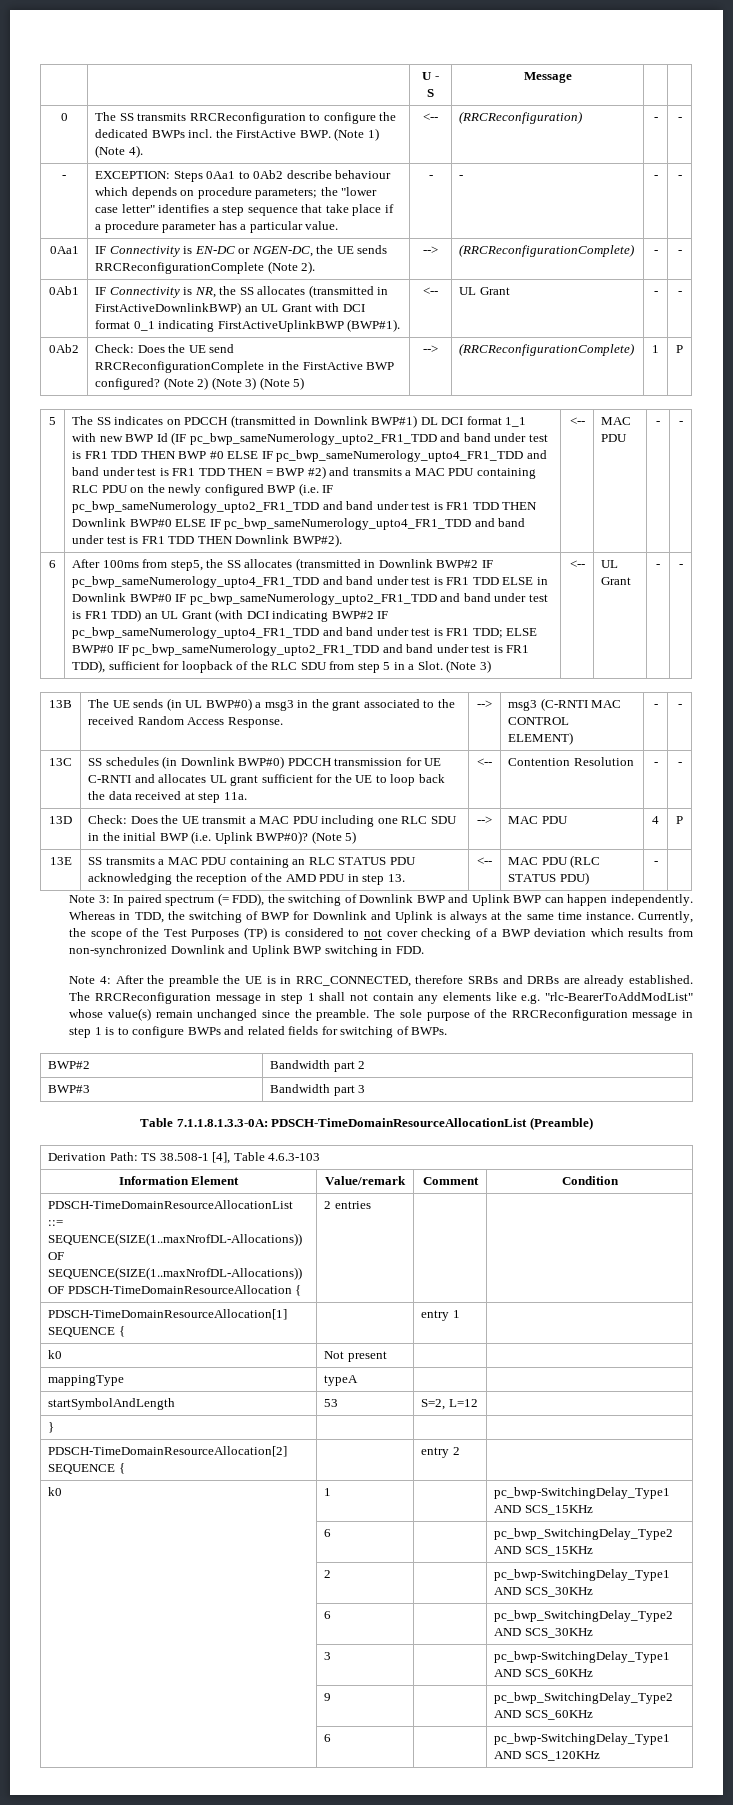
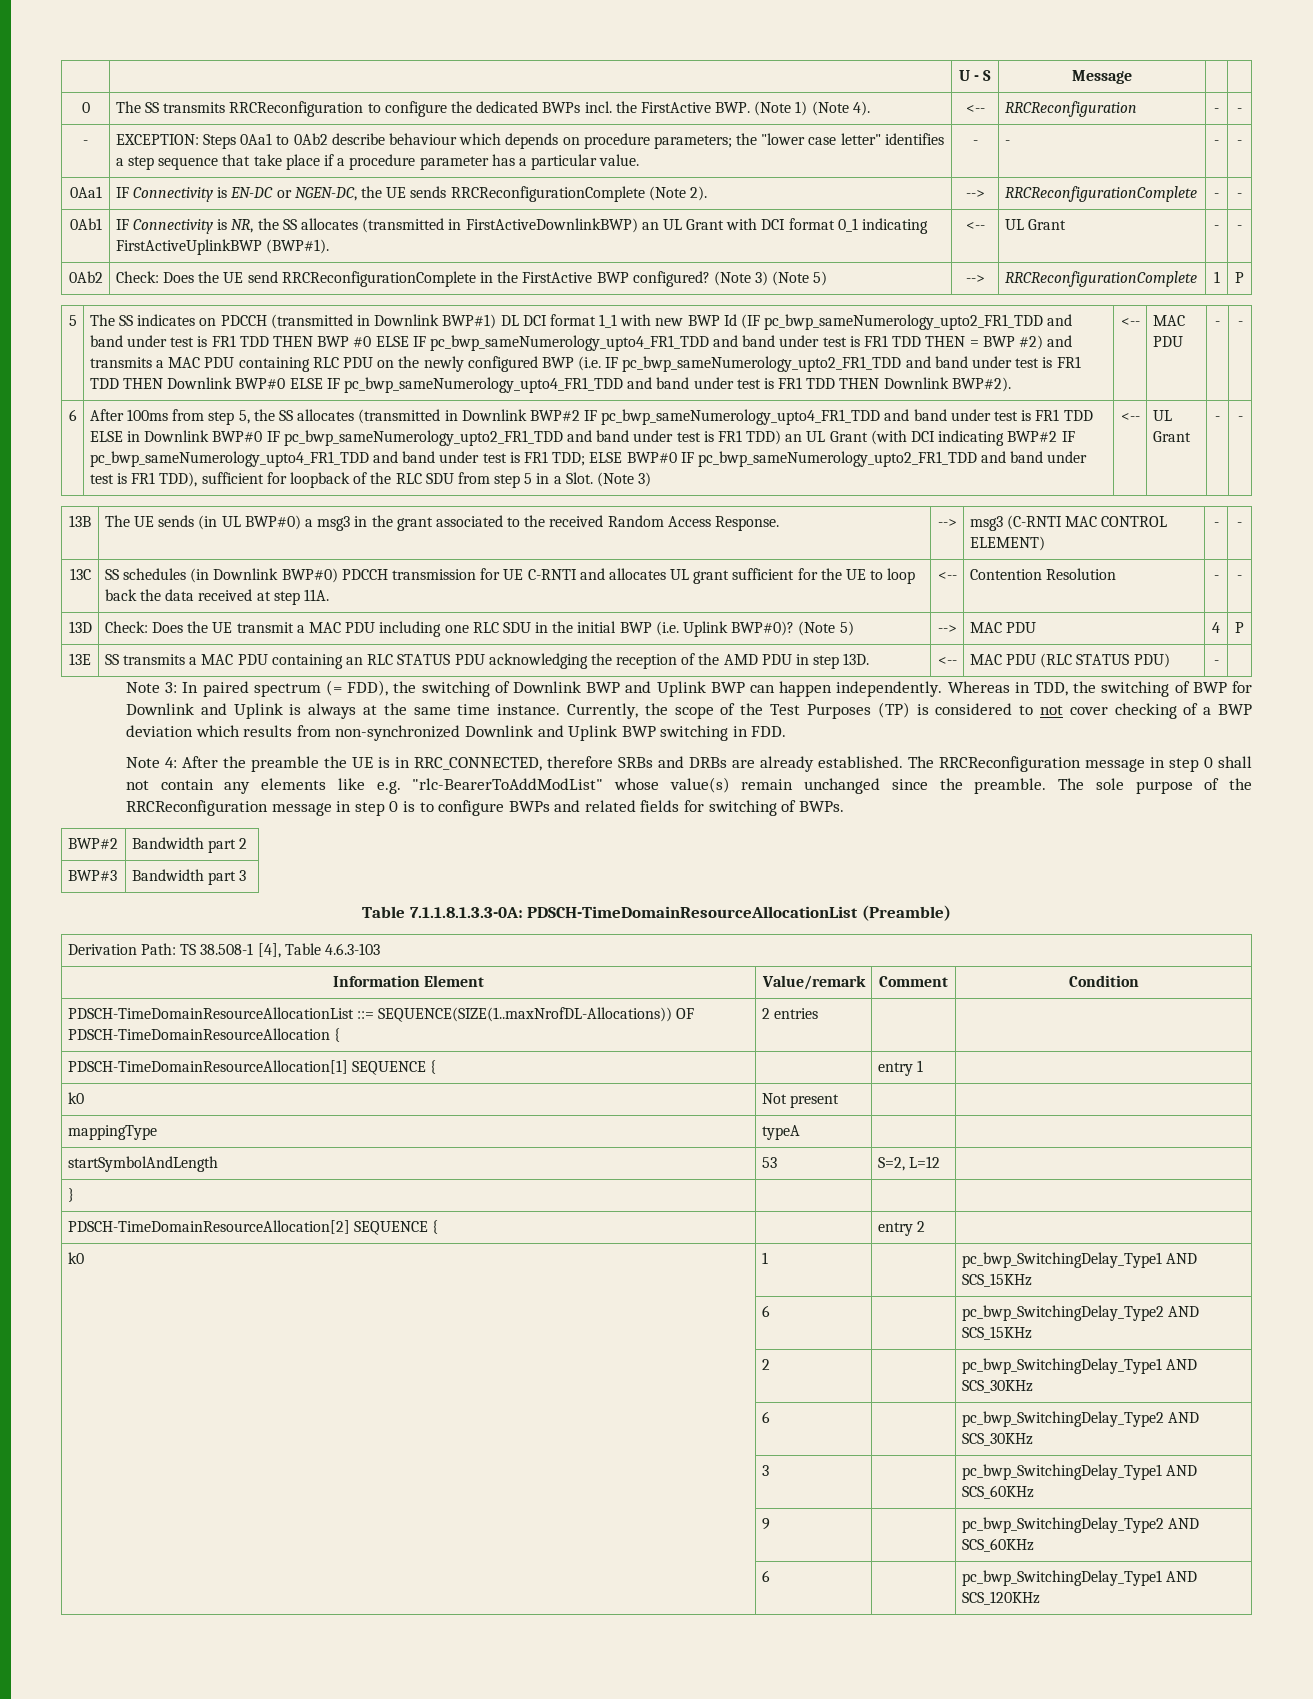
- 0 | The SS transmits RRCReconfiguration to configure the dedicated BWPs incl. the FirstActive BWP. (Note 1) (Note 4). | <-- | (RRCReconfiguration) | - | -
+ 0 | The SS transmits RRCReconfiguration to configure the dedicated BWPs incl. the FirstActive BWP. (Note 1) (Note 4). | <-- | RRCReconfiguration | - | -
- 0Aa1 | IF Connectivity is EN-DC or NGEN-DC, the UE sends RRCReconfigurationComplete (Note 2). | --> | (RRCReconfigurationComplete) | - | -
+ 0Aa1 | IF Connectivity is EN-DC or NGEN-DC, the UE sends RRCReconfigurationComplete (Note 2). | --> | RRCReconfigurationComplete | - | -
- 0Ab2 | Check: Does the UE send RRCReconfigurationComplete in the FirstActive BWP configured? (Note 2) (Note 3) (Note 5) | --> | (RRCReconfigurationComplete) | 1 | P
+ 0Ab2 | Check: Does the UE send RRCReconfigurationComplete in the FirstActive BWP configured? (Note 3) (Note 5) | --> | RRCReconfigurationComplete | 1 | P
- After 100ms from step5, the SS allocates (transmitted in Downlink BWP#2 IF pc_bwp_sameNumerology_upto4_FR1_TDD and band under test is FR1 TDD ELSE in Downlink BWP#0 IF pc_bwp_sameNumerology_upto2_FR1_TDD and band under test is FR1 TDD) an UL Grant (with DCI indicating BWP#2 IF pc_bwp_sameNumerology_upto4_FR1_TDD and band under test is FR1 TDD;
+ After 100ms from step 5, the SS allocates (transmitted in Downlink BWP#2 IF pc_bwp_sameNumerology_upto4_FR1_TDD and band under test is FR1 TDD ELSE in Downlink BWP#0 IF pc_bwp_sameNumerology_upto2_FR1_TDD and band under test is FR1 TDD) an UL Grant (with DCI indicating BWP#2 IF pc_bwp_sameNumerology_upto4_FR1_TDD and band under test is FR1 TDD;
- 13C | SS schedules (in Downlink BWP#0) PDCCH transmission for UE C-RNTI and allocates UL grant sufficient for the UE to loop back the data received at step 11a. | <-- | Contention Resolution | - | -
+ 13C | SS schedules (in Downlink BWP#0) PDCCH transmission for UE C-RNTI and allocates UL grant sufficient for the UE to loop back the data received at step 11A. | <-- | Contention Resolution | - | -
- 13E | SS transmits a MAC PDU containing an RLC STATUS PDU acknowledging the reception of the AMD PDU in step 13. | <-- | MAC PDU (RLC STATUS PDU) | - |
+ 13E | SS transmits a MAC PDU containing an RLC STATUS PDU acknowledging the reception of the AMD PDU in step 13D. | <-- | MAC PDU (RLC STATUS PDU) | - |
- The RRCReconfiguration message in step 1 shall not contain any elements like e.g. "rlc-BearerToAddModList" whose value(s) remain unchanged since the preamble.
+ The RRCReconfiguration message in step 0 shall not contain any elements like e.g. "rlc-BearerToAddModList" whose value(s) remain unchanged since the preamble.
- The sole purpose of the RRCReconfiguration message in step 1 is to configure BWPs and related fields for switching of BWPs.
+ The sole purpose of the RRCReconfiguration message in step 0 is to configure BWPs and related fields for switching of BWPs.
- PDSCH-TimeDomainResourceAllocationList ::= SEQUENCE(SIZE(1..maxNrofDL-Allocations)) OF SEQUENCE(SIZE(1..maxNrofDL-Allocations)) OF PDSCH-TimeDomainResourceAllocation { | 2 entries | |
+ PDSCH-TimeDomainResourceAllocationList ::= SEQUENCE(SIZE(1..maxNrofDL-Allocations)) OF PDSCH-TimeDomainResourceAllocation { | 2 entries | |
- k0 | 1 | | pc_bwp-SwitchingDelay_Type1 AND SCS_15KHz
+ k0 | 1 | | pc_bwp_SwitchingDelay_Type1 AND SCS_15KHz
- | 2 | | pc_bwp-SwitchingDelay_Type1 AND SCS_30KHz
+ | 2 | | pc_bwp_SwitchingDelay_Type1 AND SCS_30KHz
- | 3 | | pc_bwp-SwitchingDelay_Type1 AND SCS_60KHz
+ | 3 | | pc_bwp_SwitchingDelay_Type1 AND SCS_60KHz
- | 6 | | pc_bwp-SwitchingDelay_Type1 AND SCS_120KHz
+ | 6 | | pc_bwp_SwitchingDelay_Type1 AND SCS_120KHz

